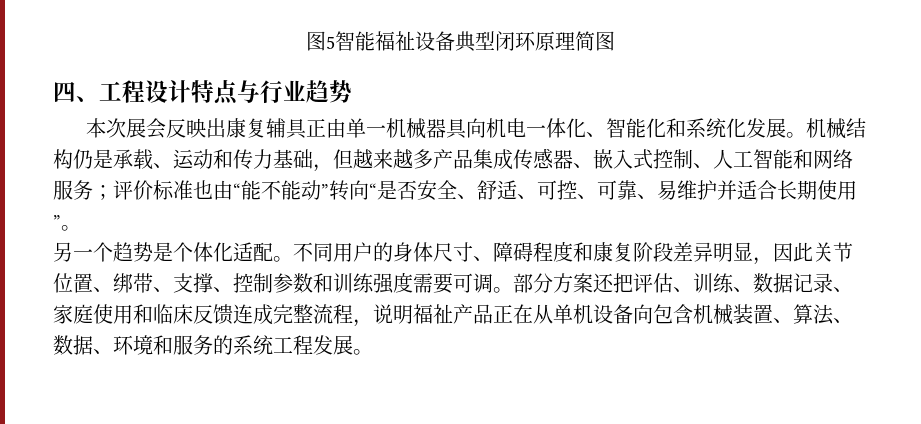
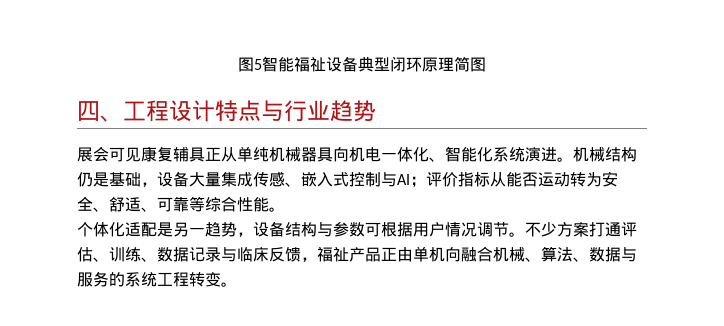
- 本次展会反映出康复辅具正由单一机械器具向机电一体化、智能化和系统化发展。
+ 展会可见康复辅具正从单纯机械器具向机电一体化、智能化系统演进。
- 机械结构仍是承载、运动和传力基础，但越来越多产品集成传感器、嵌入式控制、人工智能和网络服务；评价标准也由“能不能动”转向“是否安全、舒适、可控、可靠、易维护并适合长期使用”。
- 另一个趋势是个体化适配。不同用户的身体尺寸、障碍程度和康复阶段差异明显，因此关节位置、绑带、支撑、控制参数和训练强度需要可调。部分方案还把评估、训练、数据记录、家庭使用和临床反馈连成完整流程，说明福祉产品正在从单机设备向包含机械装置、算法、数据、环境和服务的系统工程发展。
+ 机械结构仍是基础，设备大量集成传感、嵌入式控制与AI；评价指标从能否运动转为安全、舒适、可靠等综合性能。
+ 个体化适配是另一趋势，设备结构与参数可根据用户情况调节。不少方案打通评估、训练、数据记录与临床反馈，福祉产品正由单机向融合机械、算法、数据与服务的系统工程转变。

